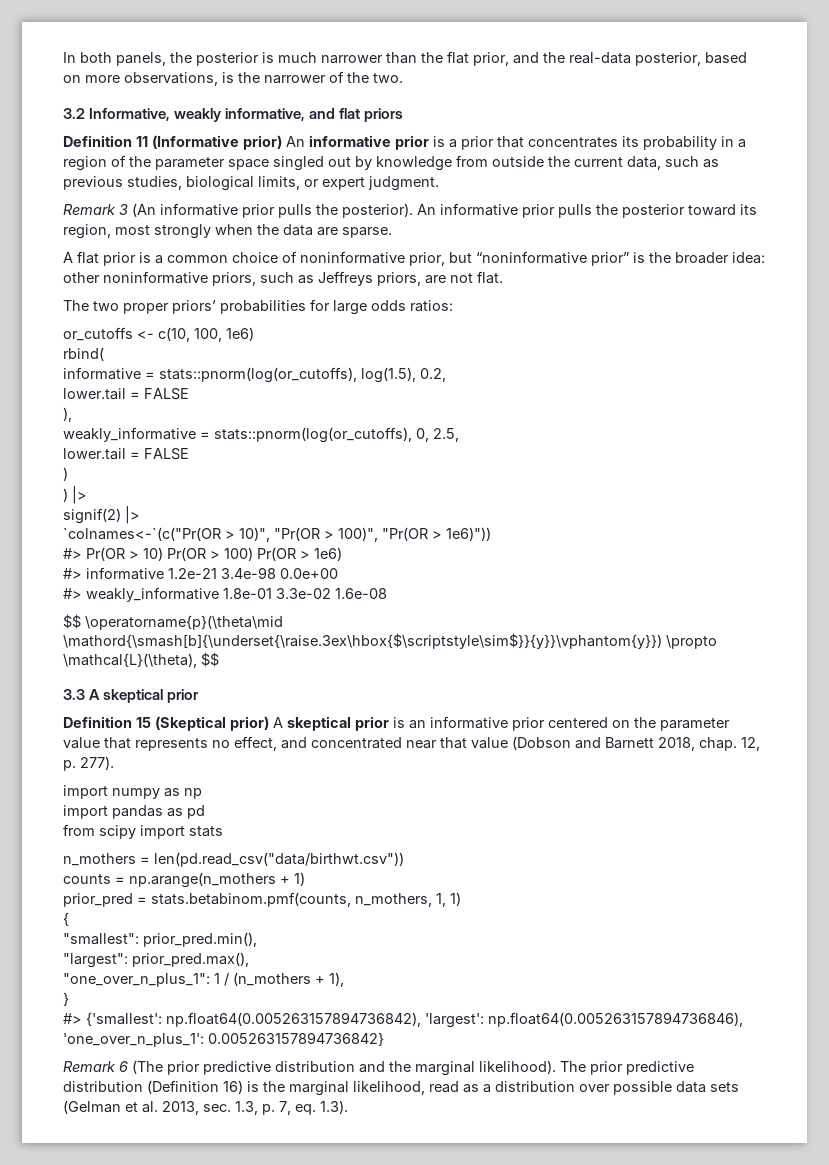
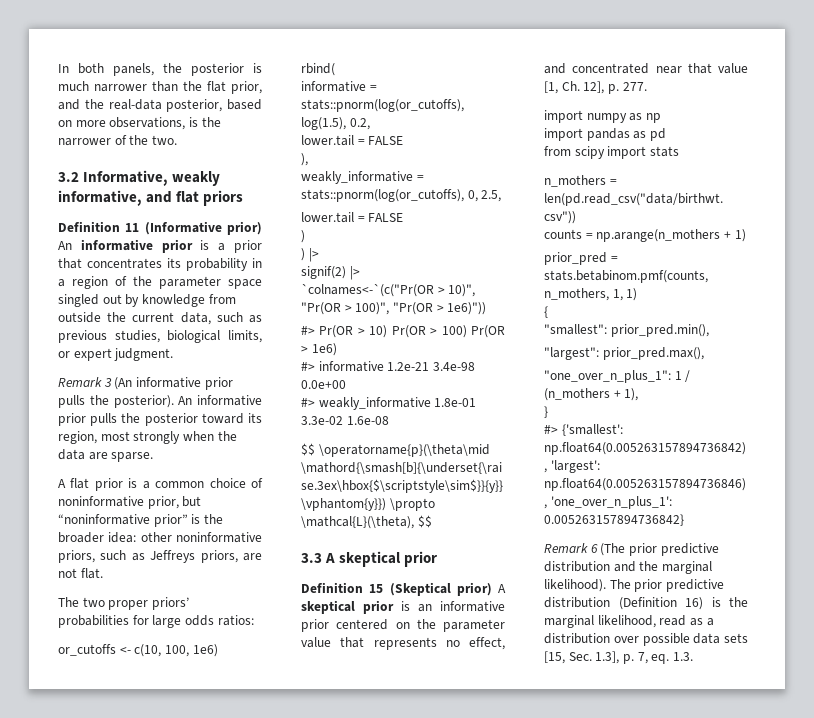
- Definition 15 (Skeptical prior) A skeptical prior is an informative prior centered on the parameter value that represents no effect, and concentrated near that value (Dobson and Barnett 2018, chap. 12, p. 277).
+ Definition 15 (Skeptical prior) A skeptical prior is an informative prior centered on the parameter value that represents no effect, and concentrated near that value [1, Ch. 12], p. 277.
- The prior predictive distribution (Definition 16) is the marginal likelihood, read as a distribution over possible data sets (Gelman et al. 2013, sec. 1.3, p. 7, eq.
+ The prior predictive distribution (Definition 16) is the marginal likelihood, read as a distribution over possible data sets [15, Sec. 1.3], p. 7, eq.
- 1.3).
+ 1.3.

